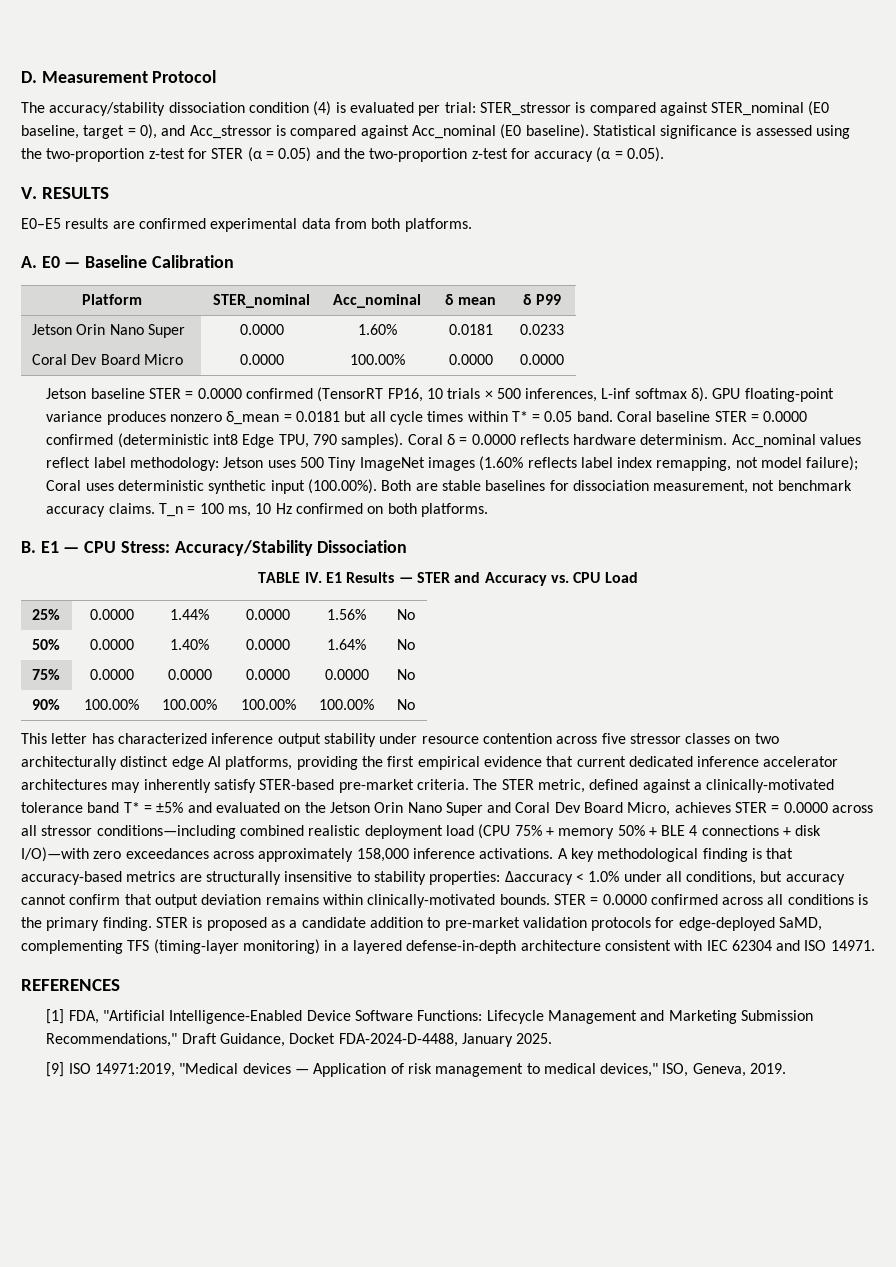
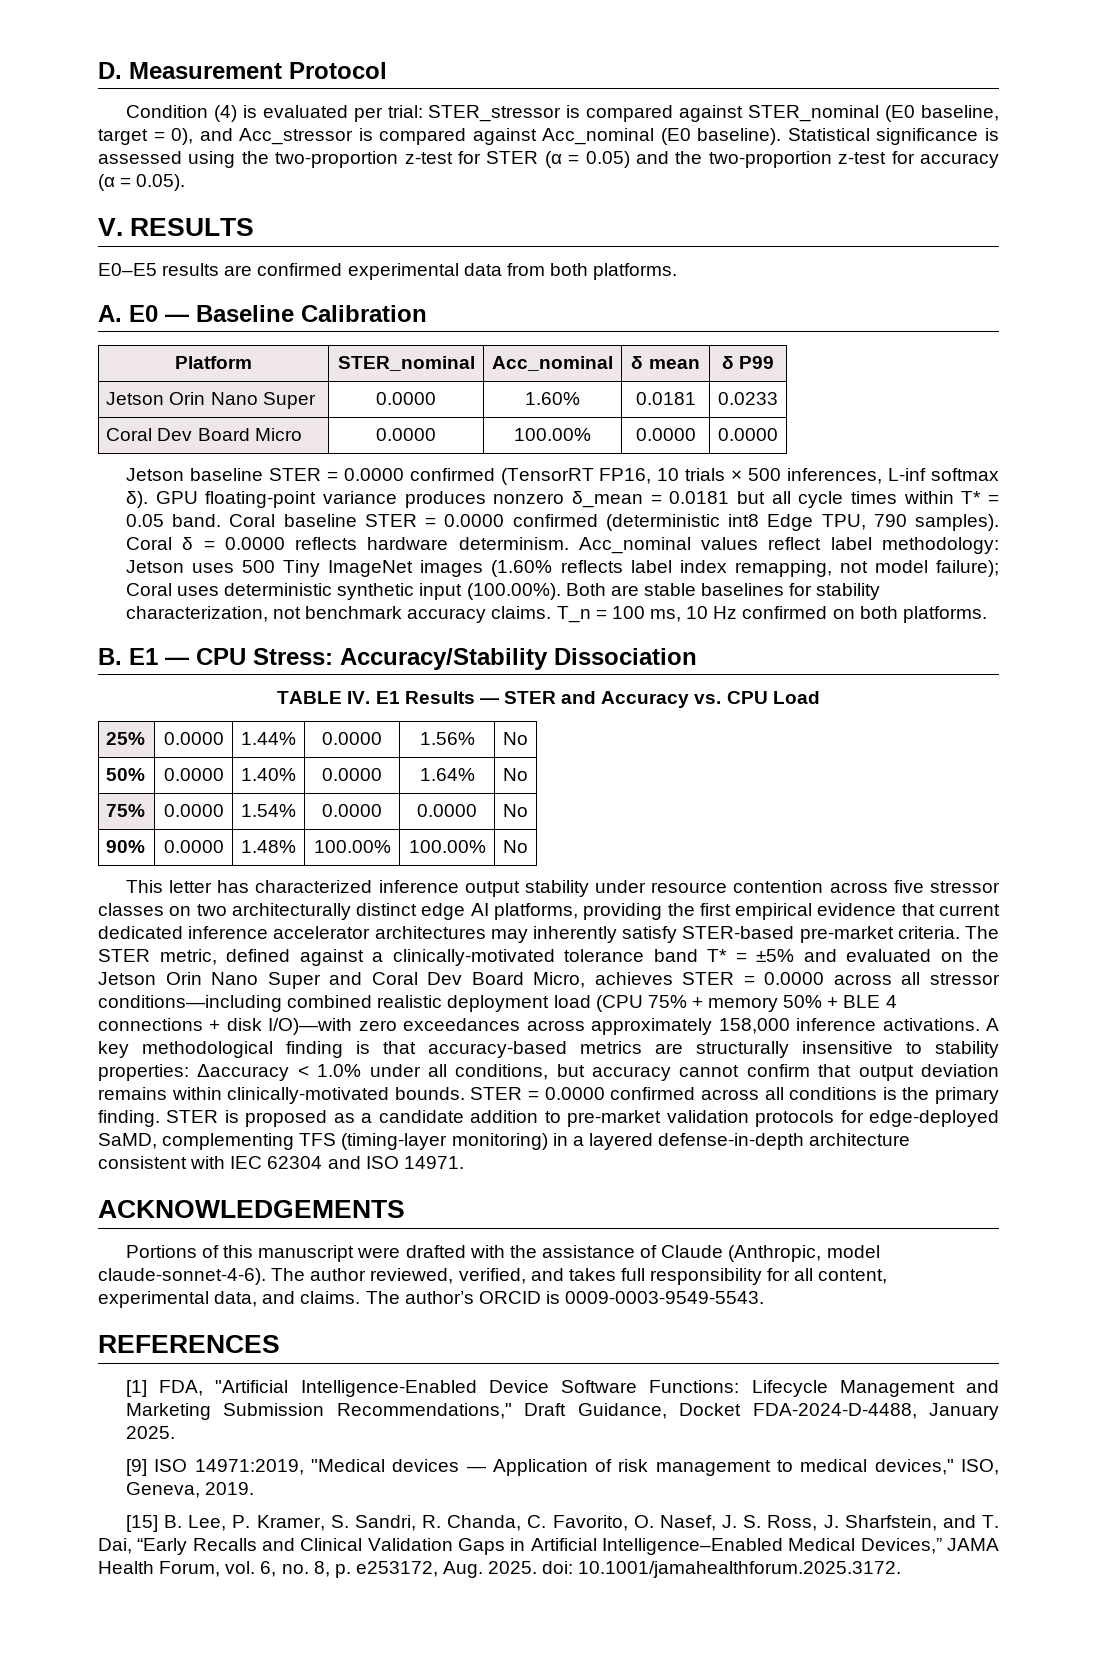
- The accuracy/stability dissociation condition (4) is evaluated per trial: STER_stressor is compared against STER_nominal (E0 baseline, target = 0), and Acc_stressor is compared against Acc_nominal (E0 baseline).
+ Condition (4) is evaluated per trial: STER_stressor is compared against STER_nominal (E0 baseline, target = 0), and Acc_stressor is compared against Acc_nominal (E0 baseline).
- Acc_nominal values reflect label methodology: Jetson uses 500 Tiny ImageNet images (1.60% reflects label index remapping, not model failure); Coral uses deterministic synthetic input (100.00%). Both are stable baselines for dissociation measurement, not benchmark accuracy claims.
+ Acc_nominal values reflect label methodology: Jetson uses 500 Tiny ImageNet images (1.60% reflects label index remapping, not model failure); Coral uses deterministic synthetic input (100.00%). Both are stable baselines for stability characterization, not benchmark accuracy claims.
- 75% | 0.0000 | 0.0000 | 0.0000 | 0.0000 | No
+ 75% | 0.0000 | 1.54% | 0.0000 | 0.0000 | No
- 90% | 100.00% | 100.00% | 100.00% | 100.00% | No
+ 90% | 0.0000 | 1.48% | 100.00% | 100.00% | No
+ ACKNOWLEDGEMENTS
+ Portions of this manuscript were drafted with the assistance of Claude (Anthropic, model claude-sonnet-4-6). The author reviewed, verified, and takes full responsibility for all content, experimental data, and claims. The author’s ORCID is 0009-0003-9549-5543.
+ [15] B. Lee, P. Kramer, S. Sandri, R. Chanda, C. Favorito, O. Nasef, J. S. Ross, J. Sharfstein, and T. Dai, “Early Recalls and Clinical Validation Gaps in Artificial Intelligence–Enabled Medical Devices,” JAMA Health Forum, vol. 6, no. 8, p. e253172, Aug. 2025. doi: 10.1001/jamahealthforum.2025.3172.

